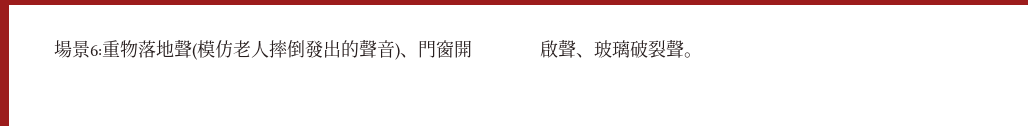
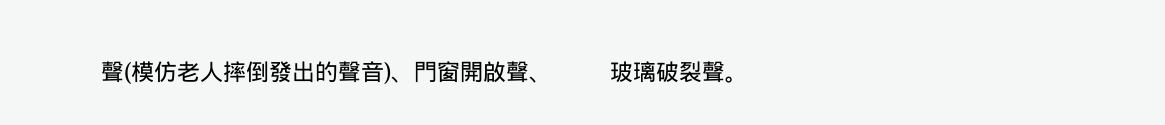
- 場景6:重物落地聲(模仿老人摔倒發出的聲音)、門窗開啟聲、玻璃破裂聲。
+ 聲(模仿老人摔倒發出的聲音)、門窗開啟聲、玻璃破裂聲。

